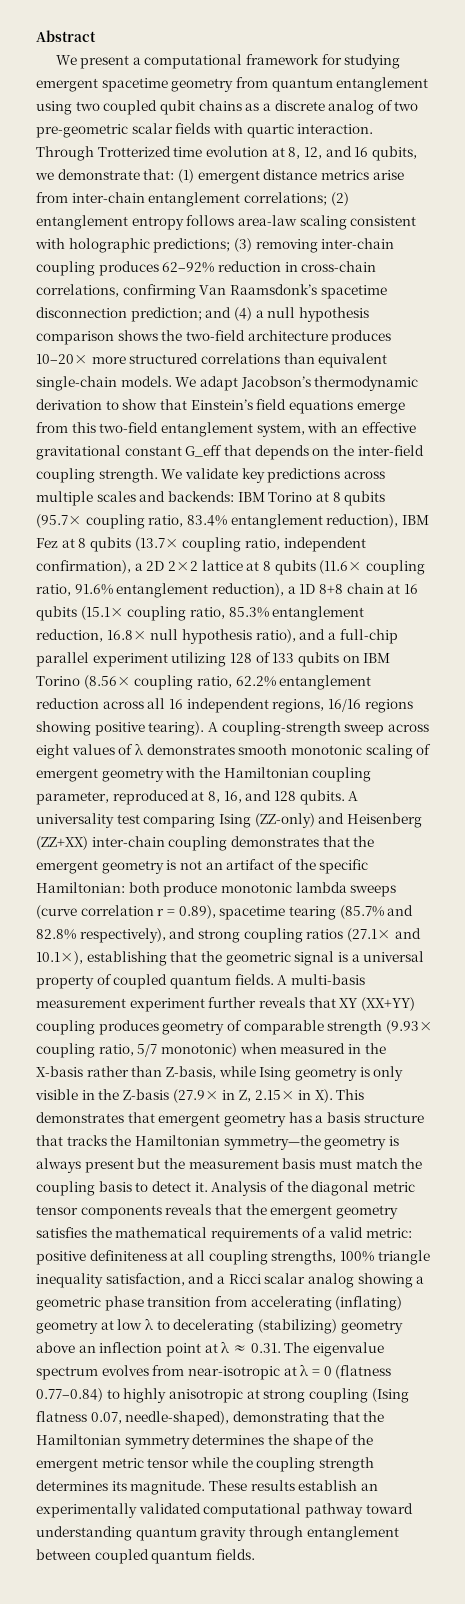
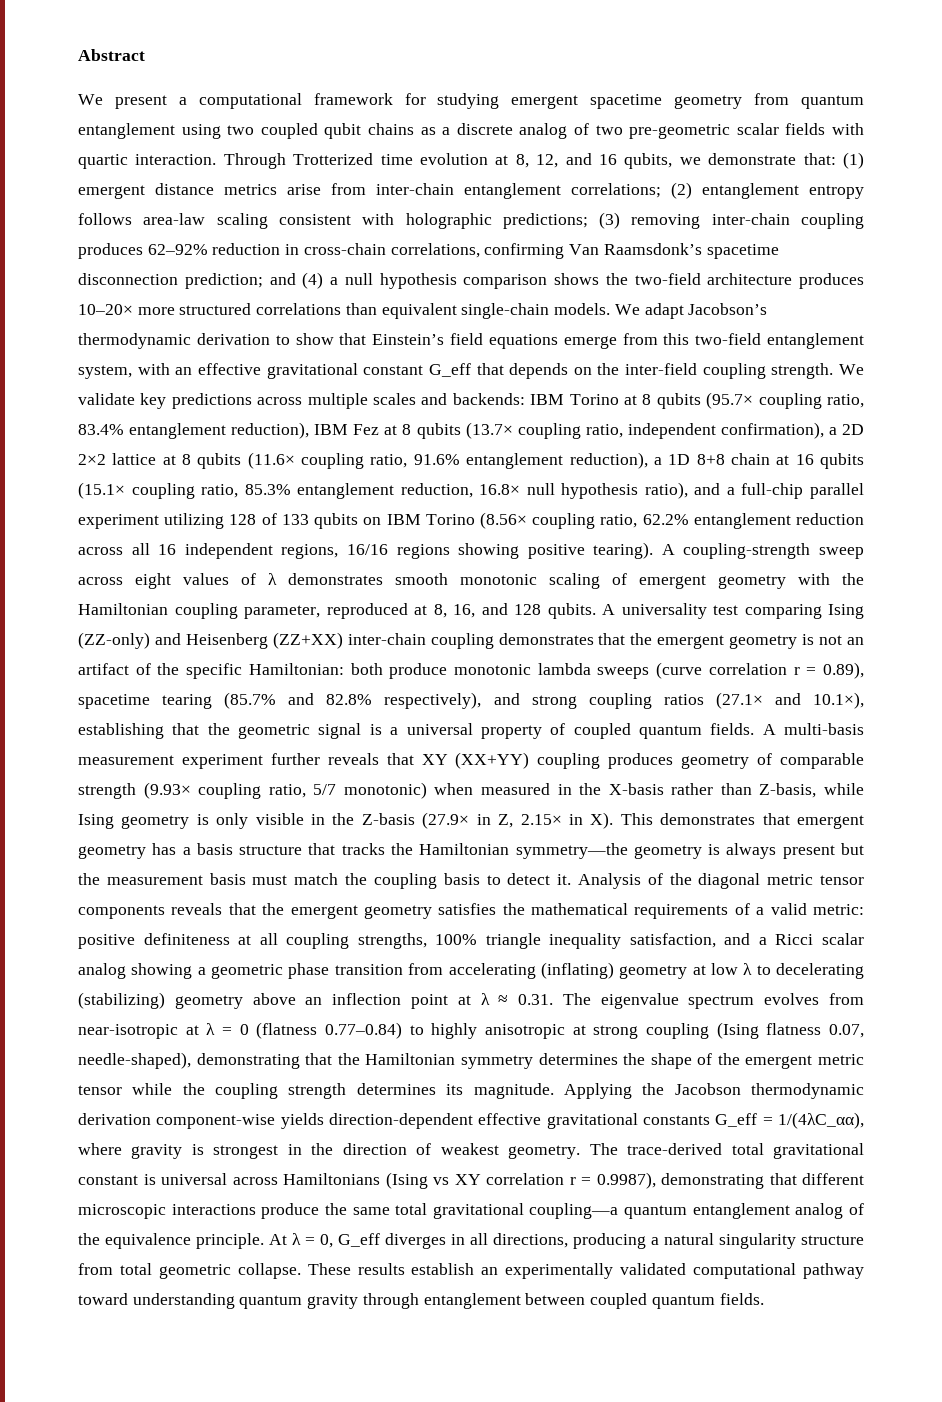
+ Applying the Jacobson thermodynamic derivation component-wise yields direction-dependent effective gravitational constants G_eff = 1/(4λC_αα), where gravity is strongest in the direction of weakest geometry. The trace-derived total gravitational constant is universal across Hamiltonians (Ising vs XY correlation r = 0.9987), demonstrating that different microscopic interactions produce the same total gravitational coupling—a quantum entanglement analog of the equivalence principle. At λ = 0, G_eff diverges in all directions, producing a natural singularity structure from total geometric collapse.

